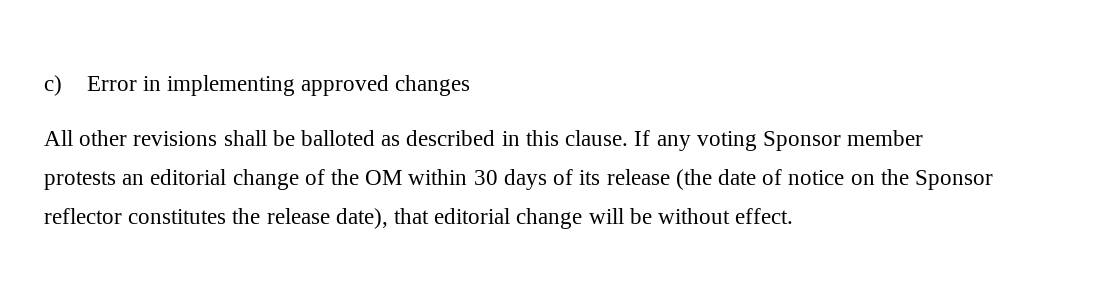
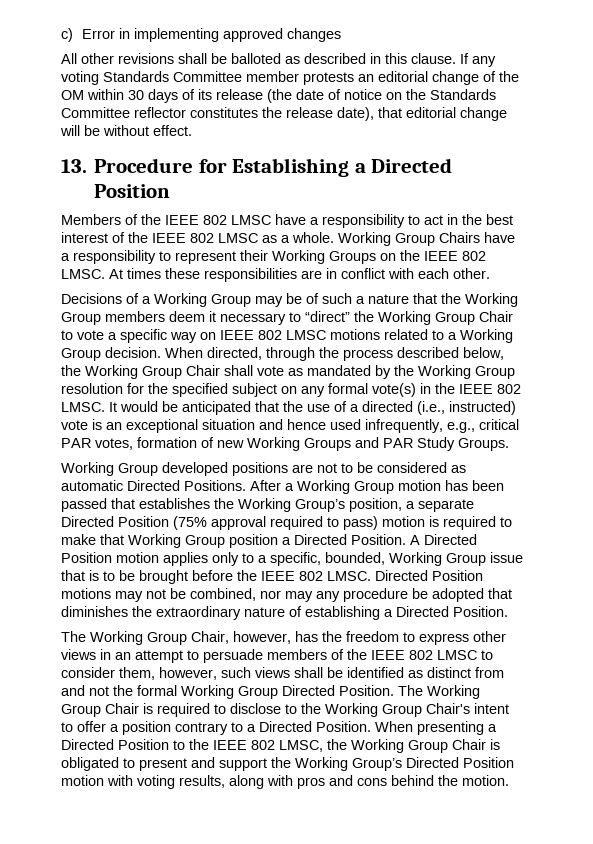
- If any voting Sponsor member protests an editorial change of the OM within 30 days of its release (the date of notice on the Sponsor reflector constitutes the release date), that editorial change will be without effect.
+ If any voting Standards Committee member protests an editorial change of the OM within 30 days of its release (the date of notice on the Standards Committee reflector constitutes the release date), that editorial change will be without effect.
+ 13. Procedure for Establishing a Directed Position
+ Members of the IEEE 802 LMSC have a responsibility to act in the best interest of the IEEE 802 LMSC as a whole. Working Group Chairs have a responsibility to represent their Working Groups on the IEEE 802 LMSC. At times these responsibilities are in conflict with each other.
+ Decisions of a Working Group may be of such a nature that the Working Group members deem it necessary to “direct” the Working Group Chair to vote a specific way on IEEE 802 LMSC motions related to a Working Group decision. When directed, through the process described below, the Working Group Chair shall vote as mandated by the Working Group resolution for the specified subject on any formal vote(s) in the IEEE 802 LMSC. It would be anticipated that the use of a directed (i.e., instructed) vote is an exceptional situation and hence used infrequently, e.g., critical PAR votes, formation of new Working Groups and PAR Study Groups.
+ Working Group developed positions are not to be considered as automatic Directed Positions. After a Working Group motion has been passed that establishes the Working Group’s position, a separate Directed Position (75% approval required to pass) motion is required to make that Working Group position a Directed Position. A Directed Position motion applies only to a specific, bounded, Working Group issue that is to be brought before the IEEE 802 LMSC. Directed Position motions may not be combined, nor may any procedure be adopted that diminishes the extraordinary nature of establishing a Directed Position.
+ The Working Group Chair, however, has the freedom to express other views in an attempt to persuade members of the IEEE 802 LMSC to consider them, however, such views shall be identified as distinct from and not the formal Working Group Directed Position. The Working Group Chair is required to disclose to the Working Group Chair's intent to offer a position contrary to a Directed Position. When presenting a Directed Position to the IEEE 802 LMSC, the Working Group Chair is obligated to present and support the Working Group’s Directed Position motion with voting results, along with pros and cons behind the motion.

